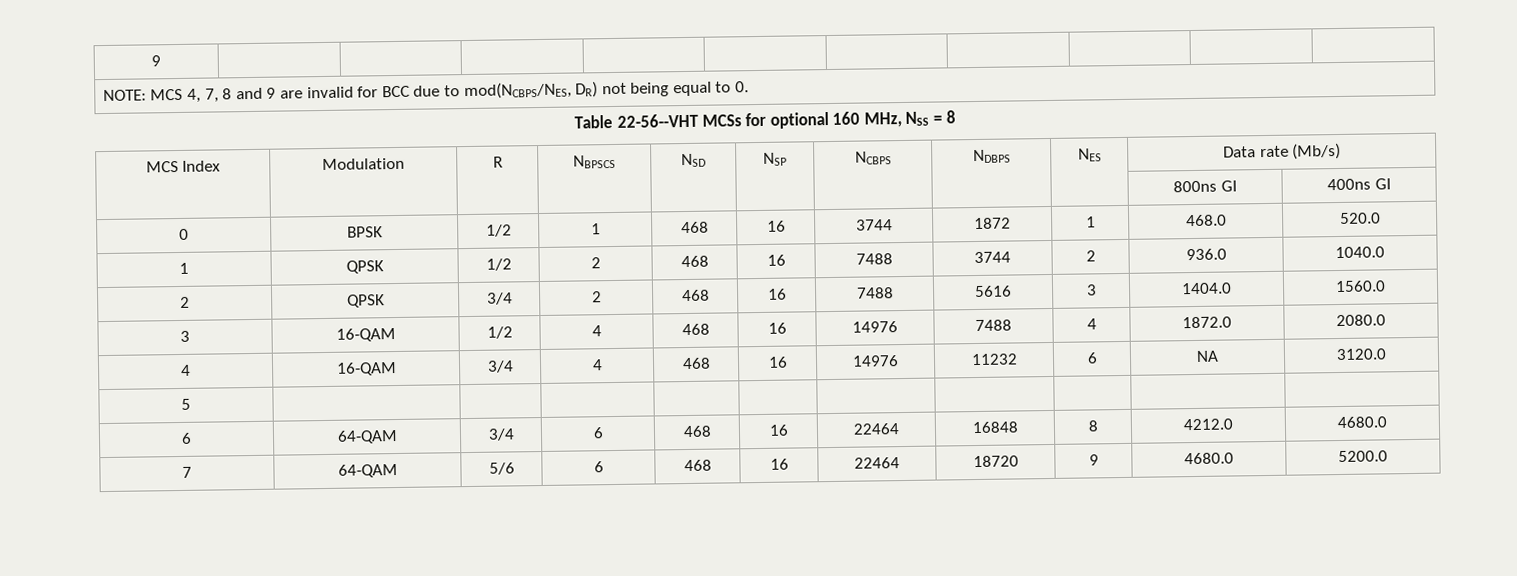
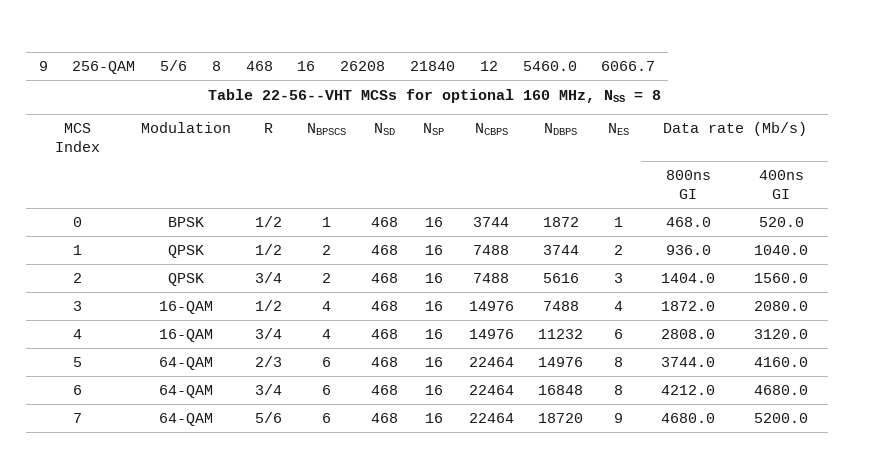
- 9 | | | | | | | | | |
- NOTE: MCS 4, 7, 8 and 9 are invalid for BCC due to mod(NCBPS/NES, DR) not being equal to 0.
+ 9 | 256-QAM | 5/6 | 8 | 468 | 16 | 26208 | 21840 | 12 | 5460.0 | 6066.7
- 4 | 16-QAM | 3/4 | 4 | 468 | 16 | 14976 | 11232 | 6 | NA | 3120.0
+ 4 | 16-QAM | 3/4 | 4 | 468 | 16 | 14976 | 11232 | 6 | 2808.0 | 3120.0
- 5 | | | | | | | | | |
+ 5 | 64-QAM | 2/3 | 6 | 468 | 16 | 22464 | 14976 | 8 | 3744.0 | 4160.0

